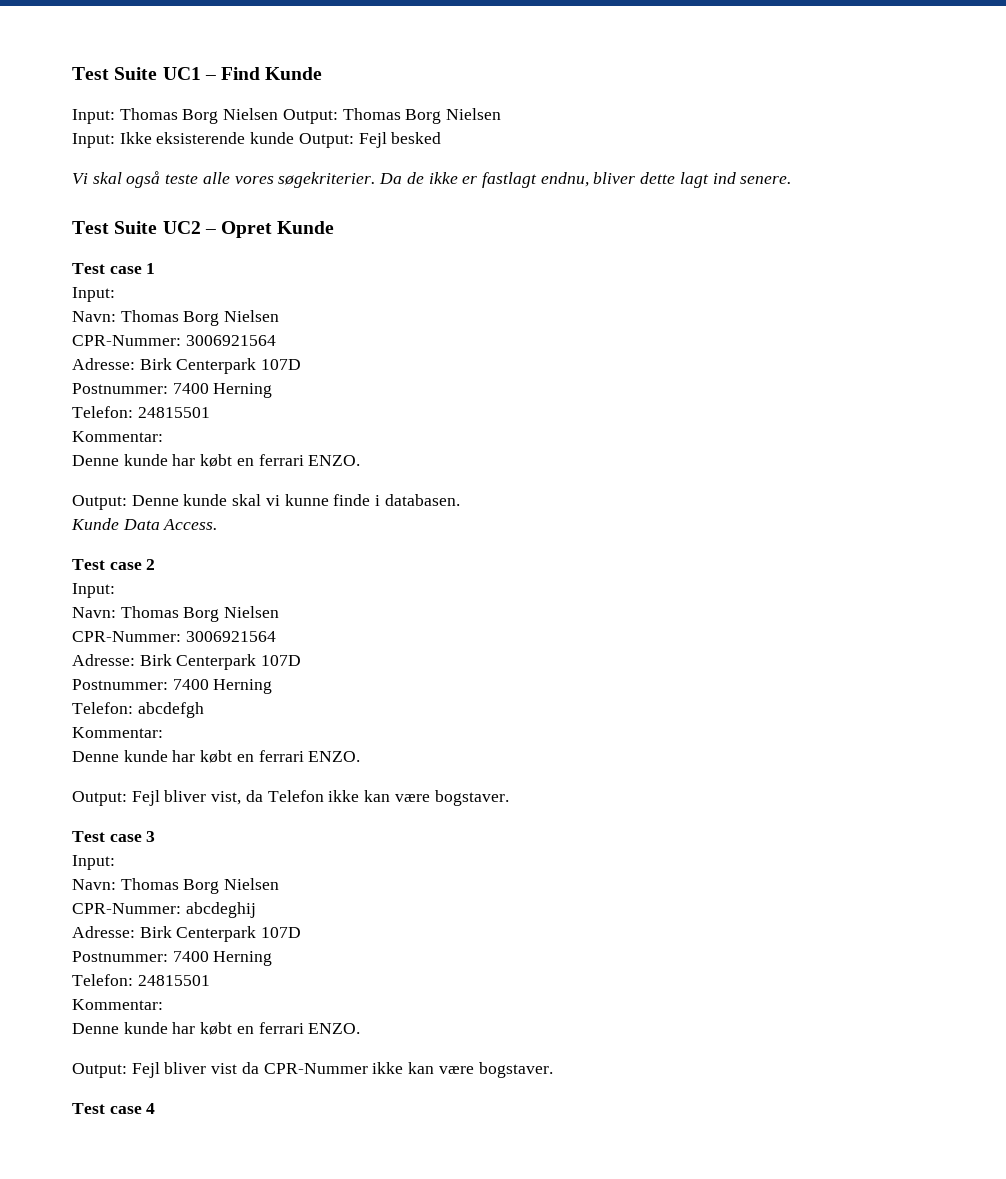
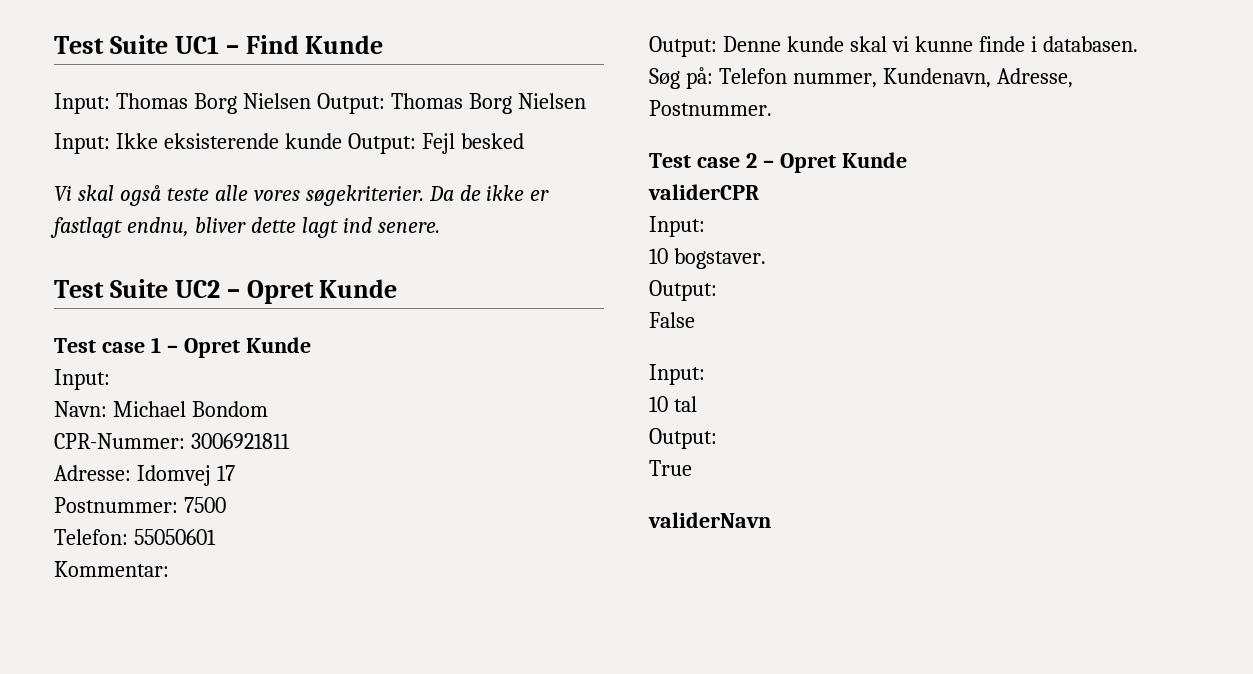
- Test case 1
+ Test case 1 – Opret Kunde
  Input:
- Navn: Thomas Borg Nielsen
- CPR-Nummer: 3006921564
- Adresse: Birk Centerpark 107D
- Postnummer: 7400 Herning
- Telefon: 24815501
+ Navn: Michael Bondom
+ CPR-Nummer: 3006921811
+ Adresse: Idomvej 17
+ Postnummer: 7500
+ Telefon: 55050601
  Kommentar:
- Denne kunde har købt en ferrari ENZO.
- Kunde Data Access.
- Test case 2
+ Søg på: Telefon nummer, Kundenavn, Adresse, Postnummer.
+ Test case 2 – Opret Kunde
+ validerCPR
  Input:
- Navn: Thomas Borg Nielsen
- CPR-Nummer: 3006921564
- Adresse: Birk Centerpark 107D
- Postnummer: 7400 Herning
- Telefon: abcdefgh
- Kommentar:
- Denne kunde har købt en ferrari ENZO.
- Output: Fejl bliver vist, da Telefon ikke kan være bogstaver.
- Test case 3
+ 10 bogstaver.
+ Output:
+ False
  Input:
- Navn: Thomas Borg Nielsen
- CPR-Nummer: abcdeghij
- Adresse: Birk Centerpark 107D
- Postnummer: 7400 Herning
- Telefon: 24815501
- Kommentar:
- Denne kunde har købt en ferrari ENZO.
- Output: Fejl bliver vist da CPR-Nummer ikke kan være bogstaver.
- Test case 4
+ 10 tal
+ Output:
+ True
+ validerNavn

